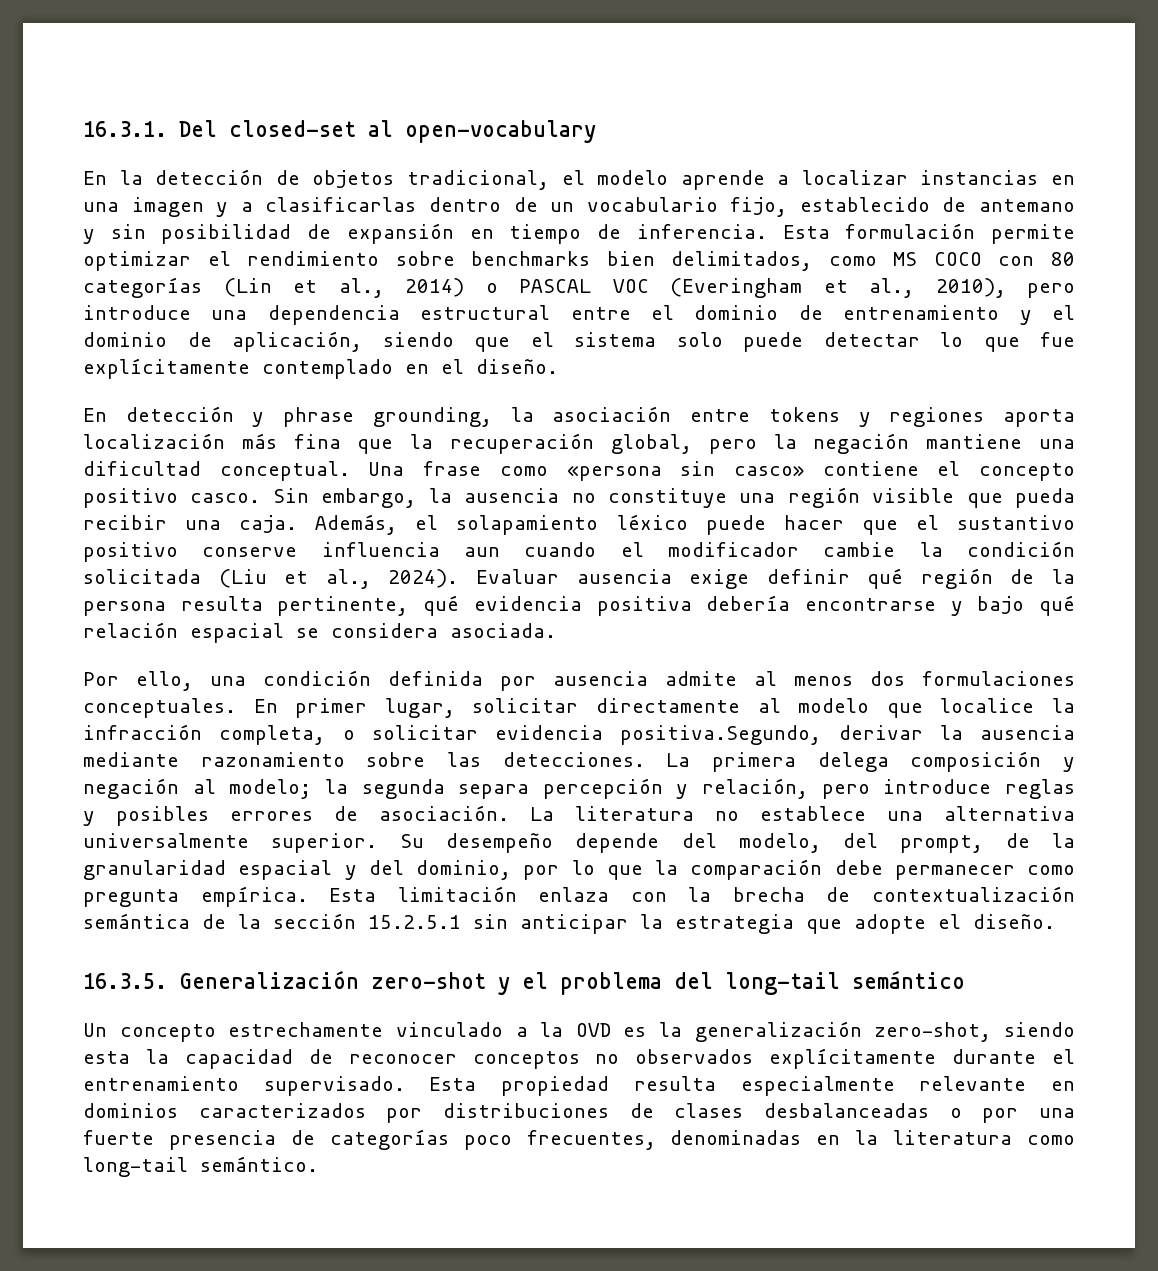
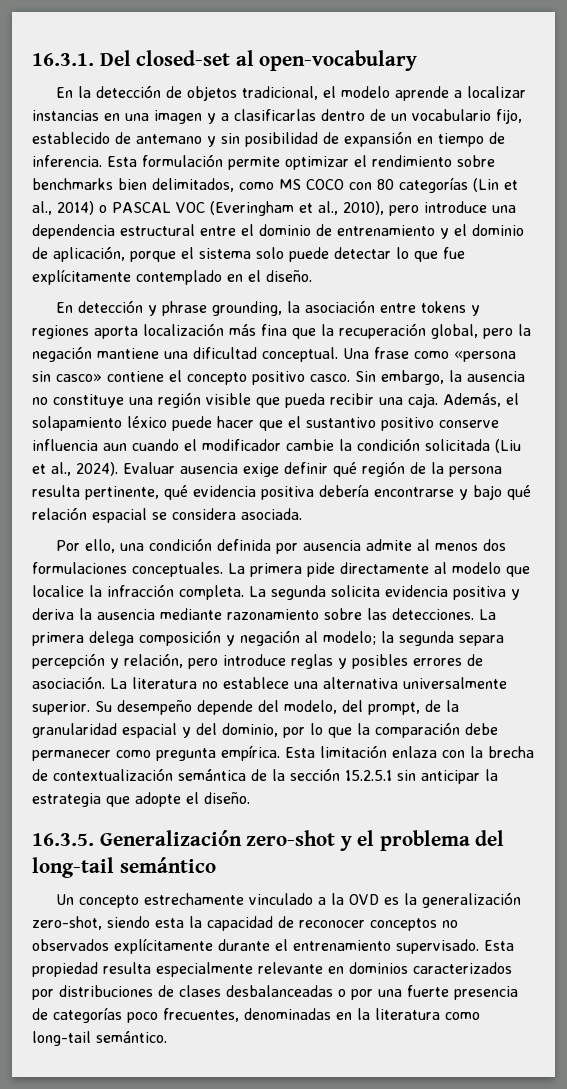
- Esta formulación permite optimizar el rendimiento sobre benchmarks bien delimitados, como MS COCO con 80 categorías (Lin et al., 2014) o PASCAL VOC (Everingham et al., 2010), pero introduce una dependencia estructural entre el dominio de entrenamiento y el dominio de aplicación, siendo que el sistema solo puede detectar lo que fue explícitamente contemplado en el diseño.
+ Esta formulación permite optimizar el rendimiento sobre benchmarks bien delimitados, como MS COCO con 80 categorías (Lin et al., 2014) o PASCAL VOC (Everingham et al., 2010), pero introduce una dependencia estructural entre el dominio de entrenamiento y el dominio de aplicación, porque el sistema solo puede detectar lo que fue explícitamente contemplado en el diseño.
- En primer lugar, solicitar directamente al modelo que localice la infracción completa, o solicitar evidencia positiva.Segundo, derivar la ausencia mediante razonamiento sobre las detecciones.
+ La primera pide directamente al modelo que localice la infracción completa. La segunda solicita evidencia positiva y deriva la ausencia mediante razonamiento sobre las detecciones.

